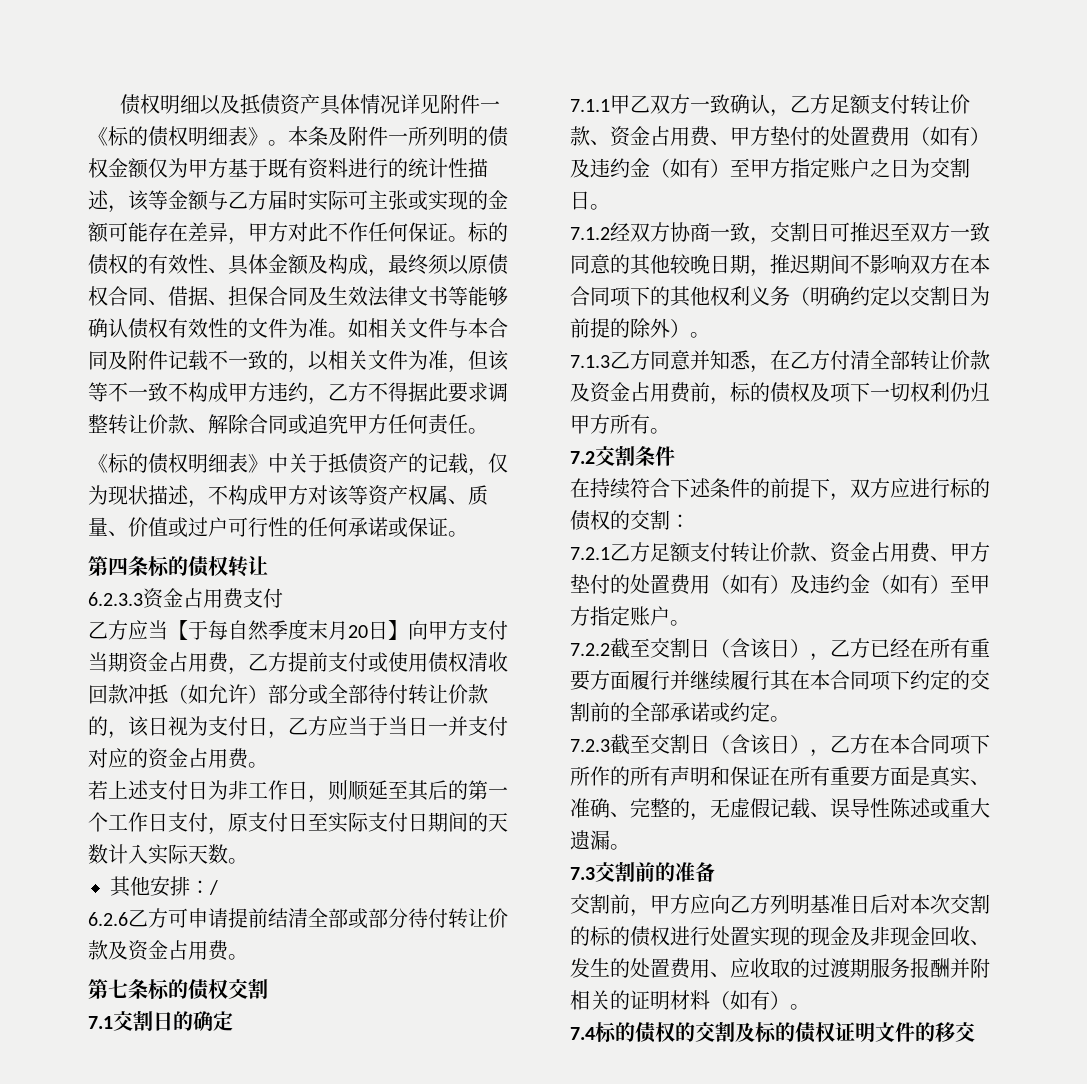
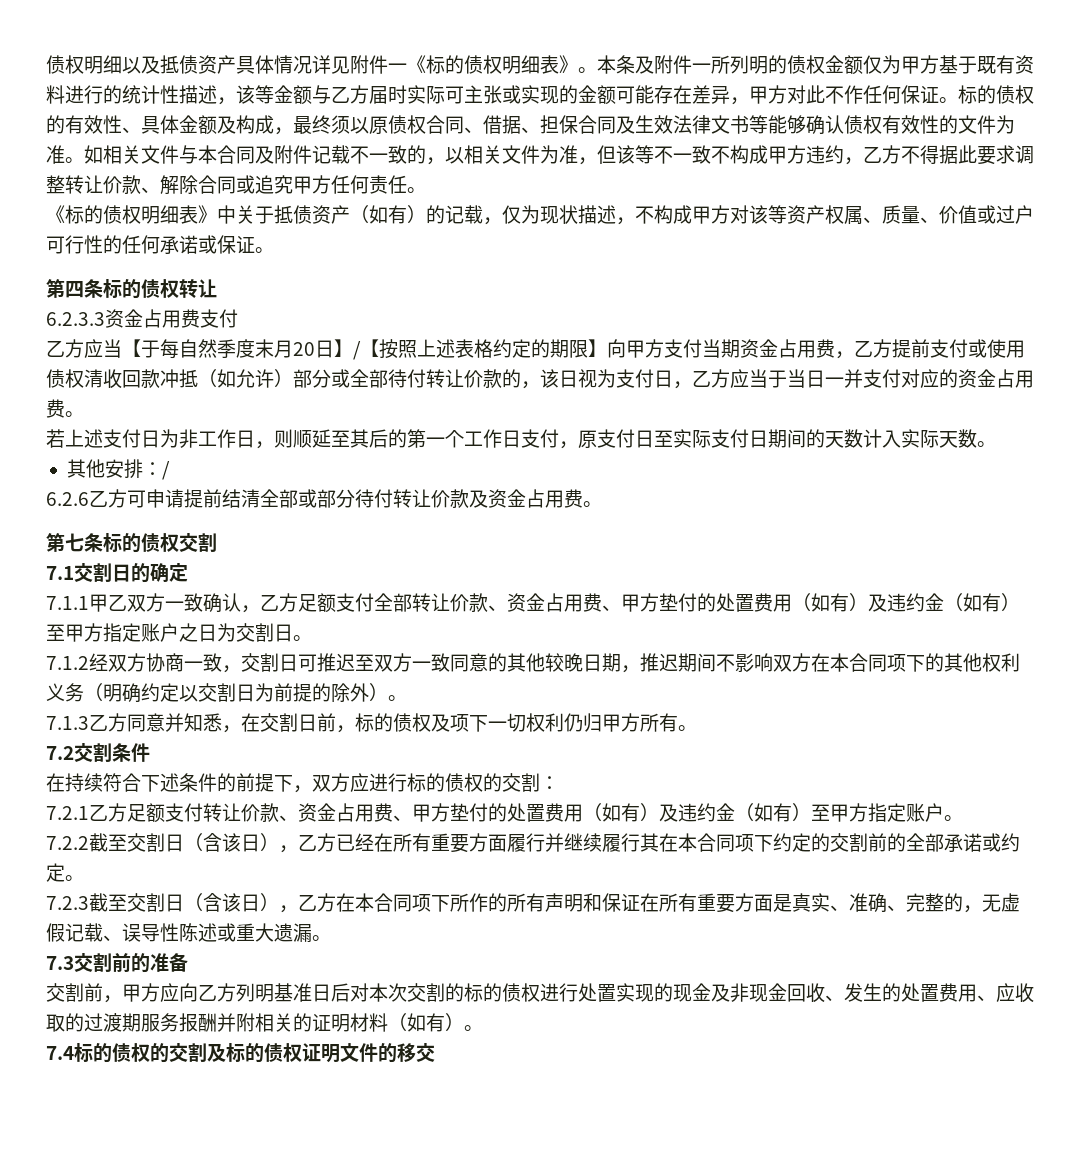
- 《标的债权明细表》中关于抵债资产的记载，仅为现状描述，不构成甲方对该等资产权属、质量、价值或过户可行性的任何承诺或保证。
+ 《标的债权明细表》中关于抵债资产（如有）的记载，仅为现状描述，不构成甲方对该等资产权属、质量、价值或过户可行性的任何承诺或保证。
- 乙方应当【于每自然季度末月20日】向甲方支付当期资金占用费，乙方提前支付或使用债权清收回款冲抵（如允许）部分或全部待付转让价款的，该日视为支付日，乙方应当于当日一并支付对应的资金占用费。
+ 乙方应当【于每自然季度末月20日】/【按照上述表格约定的期限】向甲方支付当期资金占用费，乙方提前支付或使用债权清收回款冲抵（如允许）部分或全部待付转让价款的，该日视为支付日，乙方应当于当日一并支付对应的资金占用费。
- 7.1.1甲乙双方一致确认，乙方足额支付转让价款、资金占用费、甲方垫付的处置费用（如有）及违约金（如有）至甲方指定账户之日为交割日。
+ 7.1.1甲乙双方一致确认，乙方足额支付全部转让价款、资金占用费、甲方垫付的处置费用（如有）及违约金（如有）至甲方指定账户之日为交割日。
- 7.1.3乙方同意并知悉，在乙方付清全部转让价款及资金占用费前，标的债权及项下一切权利仍归甲方所有。
+ 7.1.3乙方同意并知悉，在交割日前，标的债权及项下一切权利仍归甲方所有。

